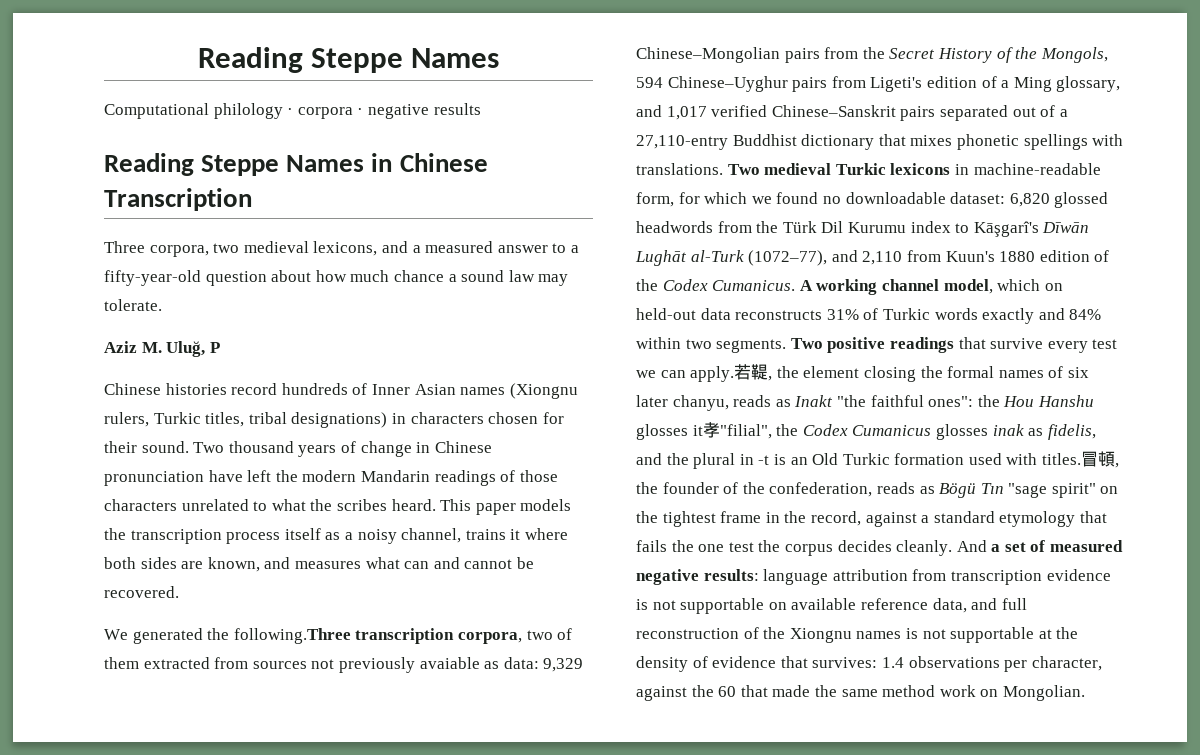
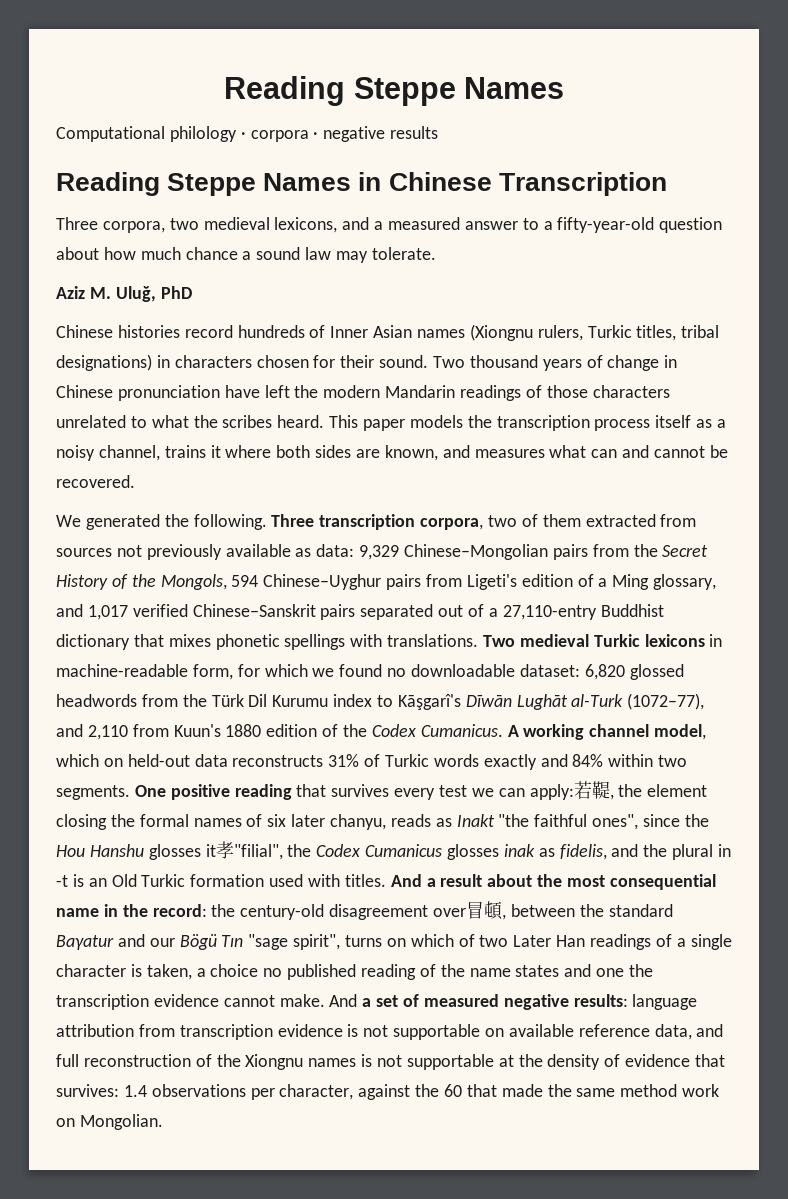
- Aziz M. Uluğ, P
+ Aziz M. Uluğ, PhD
- We generated the following.Three transcription corpora, two of them extracted from sources not previously avaiable as data: 9,329 Chinese–Mongolian pairs from the Secret History of the Mongols, 594 Chinese–Uyghur pairs from Ligeti's edition of a Ming glossary, and 1,017 verified Chinese–Sanskrit pairs separated out of a 27,110-entry Buddhist dictionary that mixes phonetic spellings with translations.
+ We generated the following. Three transcription corpora, two of them extracted from sources not previously available as data: 9,329 Chinese–Mongolian pairs from the Secret History of the Mongols, 594 Chinese–Uyghur pairs from Ligeti's edition of a Ming glossary, and 1,017 verified Chinese–Sanskrit pairs separated out of a 27,110-entry Buddhist dictionary that mixes phonetic spellings with translations.
- Two positive readings that survive every test we can apply.若鞮, the element closing the formal names of six later chanyu, reads as Inakt "the faithful ones": the Hou Hanshu glosses it孝"filial", the Codex Cumanicus glosses inak as fidelis, and the plural in -t is an Old Turkic formation used with titles.
+ One positive reading that survives every test we can apply:若鞮, the element closing the formal names of six later chanyu, reads as Inakt "the faithful ones", since the Hou Hanshu glosses it孝"filial", the Codex Cumanicus glosses inak as fidelis, and the plural in -t is an Old Turkic formation used with titles.
- 冒頓, the founder of the confederation, reads as Bögü Tın "sage spirit" on the tightest frame in the record, against a standard etymology that fails the one test the corpus decides cleanly.
+ And a result about the most consequential name in the record: the century-old disagreement over冒頓, between the standard Baγatur and our Bögü Tın "sage spirit", turns on which of two Later Han readings of a single character is taken, a choice no published reading of the name states and one the transcription evidence cannot make.

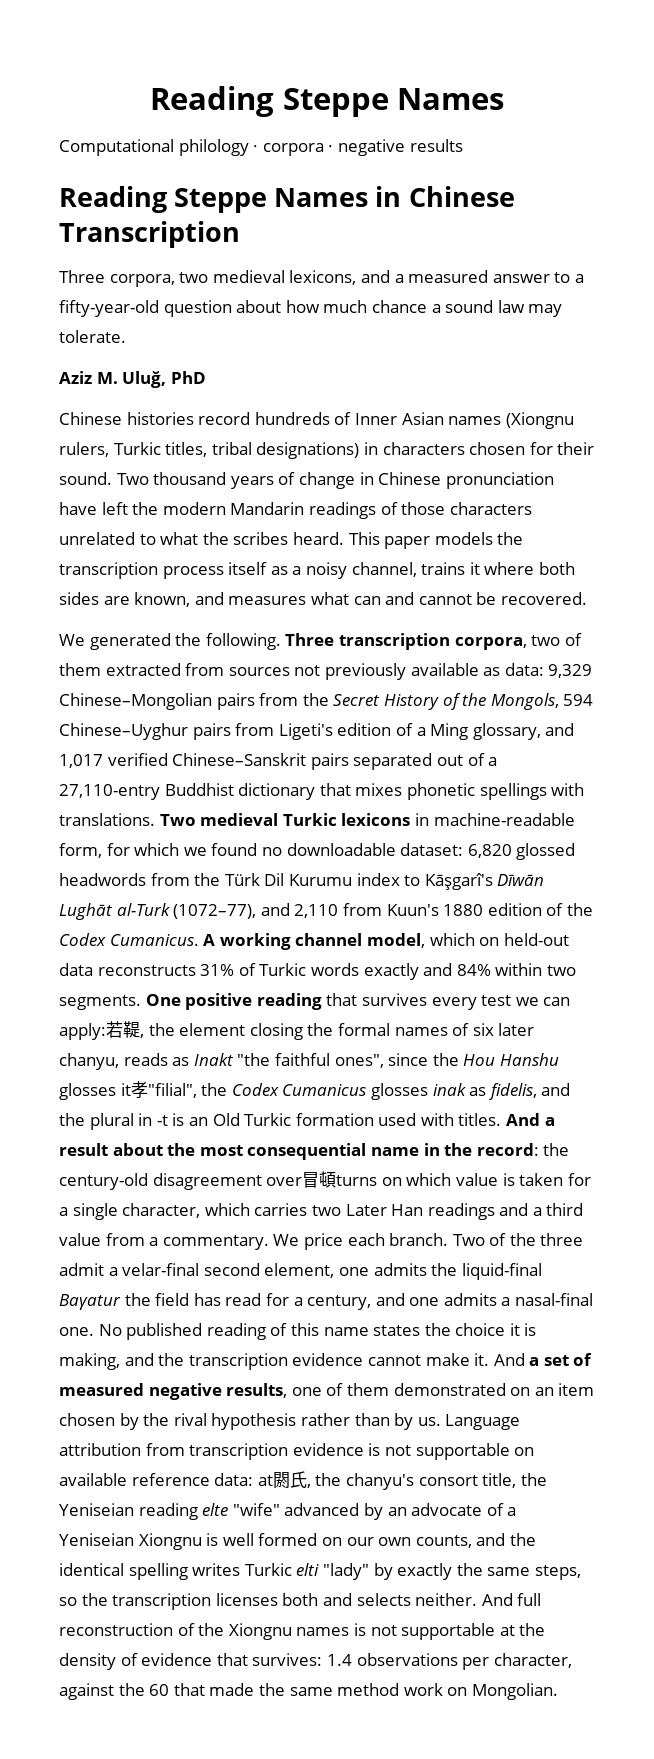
- And a result about the most consequential name in the record: the century-old disagreement over冒頓, between the standard Baγatur and our Bögü Tın "sage spirit", turns on which of two Later Han readings of a single character is taken, a choice no published reading of the name states and one the transcription evidence cannot make.
+ And a result about the most consequential name in the record: the century-old disagreement over冒頓turns on which value is taken for a single character, which carries two Later Han readings and a third value from a commentary. We price each branch. Two of the three admit a velar-final second element, one admits the liquid-final Baγatur the field has read for a century, and one admits a nasal-final one. No published reading of this name states the choice it is making, and the transcription evidence cannot make it.
- And a set of measured negative results: language attribution from transcription evidence is not supportable on available reference data, and full reconstruction of the Xiongnu names is not supportable at the density of evidence that survives: 1.4 observations per character, against the 60 that made the same method work on Mongolian.
+ And a set of measured negative results, one of them demonstrated on an item chosen by the rival hypothesis rather than by us. Language attribution from transcription evidence is not supportable on available reference data: at閼氏, the chanyu's consort title, the Yeniseian reading elte "wife" advanced by an advocate of a Yeniseian Xiongnu is well formed on our own counts, and the identical spelling writes Turkic elti "lady" by exactly the same steps, so the transcription licenses both and selects neither. And full reconstruction of the Xiongnu names is not supportable at the density of evidence that survives: 1.4 observations per character, against the 60 that made the same method work on Mongolian.

